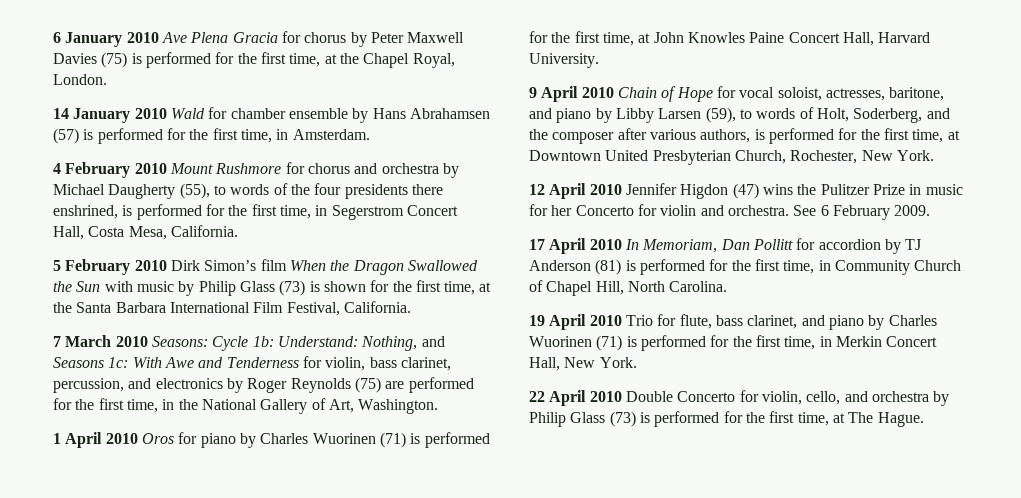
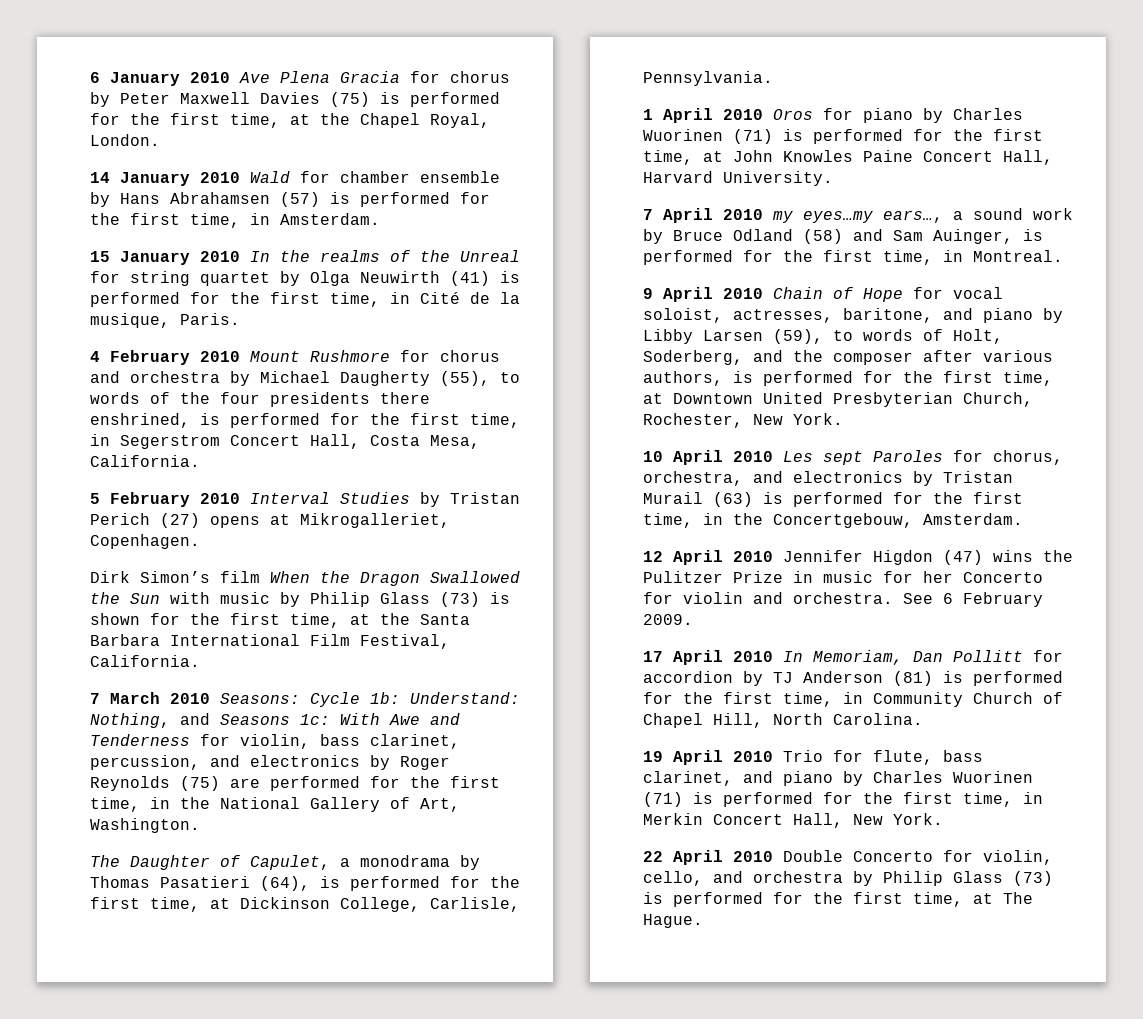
+ 15 January 2010 In the realms of the Unreal for string quartet by Olga Neuwirth (41) is performed for the first time, in Cité de la musique, Paris.
- 5 February 2010 Dirk Simon’s film When the Dragon Swallowed the Sun with music by Philip Glass (73) is shown for the first time, at the Santa Barbara International Film Festival, California.
+ 5 February 2010 Interval Studies by Tristan Perich (27) opens at Mikrogalleriet, Copenhagen.
+ Dirk Simon’s film When the Dragon Swallowed the Sun with music by Philip Glass (73) is shown for the first time, at the Santa Barbara International Film Festival, California.
+ The Daughter of Capulet, a monodrama by Thomas Pasatieri (64), is performed for the first time, at Dickinson College, Carlisle, Pennsylvania.
+ 7 April 2010 my eyes…my ears…, a sound work by Bruce Odland (58) and Sam Auinger, is performed for the first time, in Montreal.
+ 10 April 2010 Les sept Paroles for chorus, orchestra, and electronics by Tristan Murail (63) is performed for the first time, in the Concertgebouw, Amsterdam.

